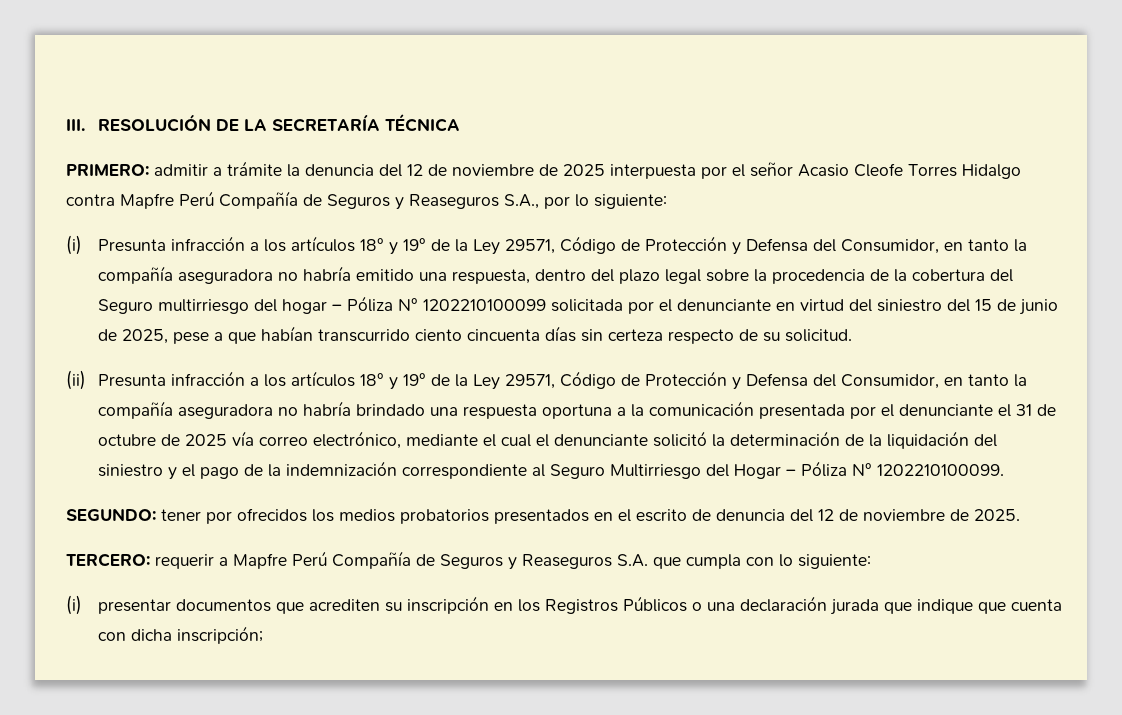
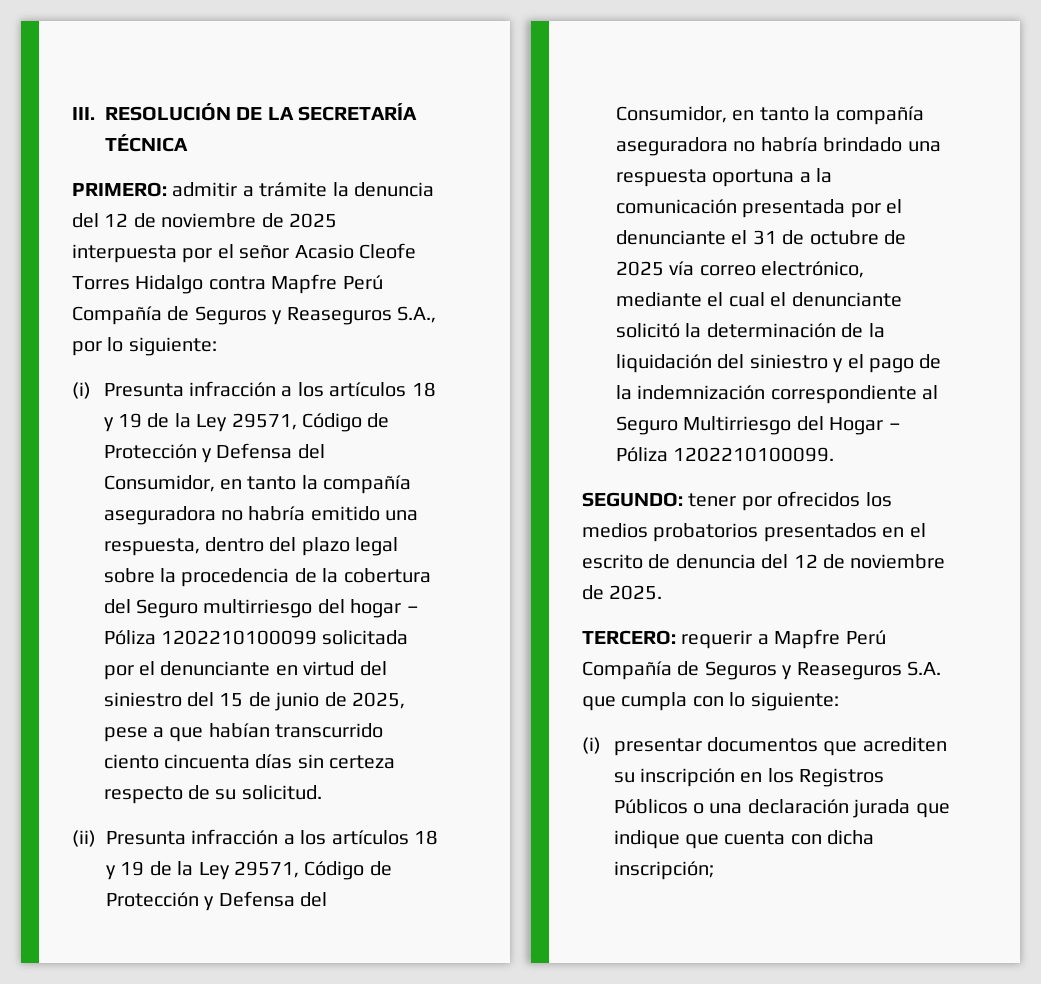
- (i) Presunta infracción a los artículos 18° y 19° de la Ley 29571, Código de Protección y Defensa del Consumidor, en tanto la compañía aseguradora no habría emitido una respuesta, dentro del plazo legal sobre la procedencia de la cobertura del Seguro multirriesgo del hogar – Póliza N° 1202210100099 solicitada por el denunciante en virtud del siniestro del 15 de junio de 2025, pese a que habían transcurrido ciento cincuenta días sin certeza respecto de su solicitud.
+ (i) Presunta infracción a los artículos 18 y 19 de la Ley 29571, Código de Protección y Defensa del Consumidor, en tanto la compañía aseguradora no habría emitido una respuesta, dentro del plazo legal sobre la procedencia de la cobertura del Seguro multirriesgo del hogar – Póliza 1202210100099 solicitada por el denunciante en virtud del siniestro del 15 de junio de 2025, pese a que habían transcurrido ciento cincuenta días sin certeza respecto de su solicitud.
- (ii) Presunta infracción a los artículos 18° y 19° de la Ley 29571, Código de Protección y Defensa del Consumidor, en tanto la compañía aseguradora no habría brindado una respuesta oportuna a la comunicación presentada por el denunciante el 31 de octubre de 2025 vía correo electrónico, mediante el cual el denunciante solicitó la determinación de la liquidación del siniestro y el pago de la indemnización correspondiente al Seguro Multirriesgo del Hogar – Póliza N° 1202210100099.
+ (ii) Presunta infracción a los artículos 18 y 19 de la Ley 29571, Código de Protección y Defensa del Consumidor, en tanto la compañía aseguradora no habría brindado una respuesta oportuna a la comunicación presentada por el denunciante el 31 de octubre de 2025 vía correo electrónico, mediante el cual el denunciante solicitó la determinación de la liquidación del siniestro y el pago de la indemnización correspondiente al Seguro Multirriesgo del Hogar – Póliza 1202210100099.

